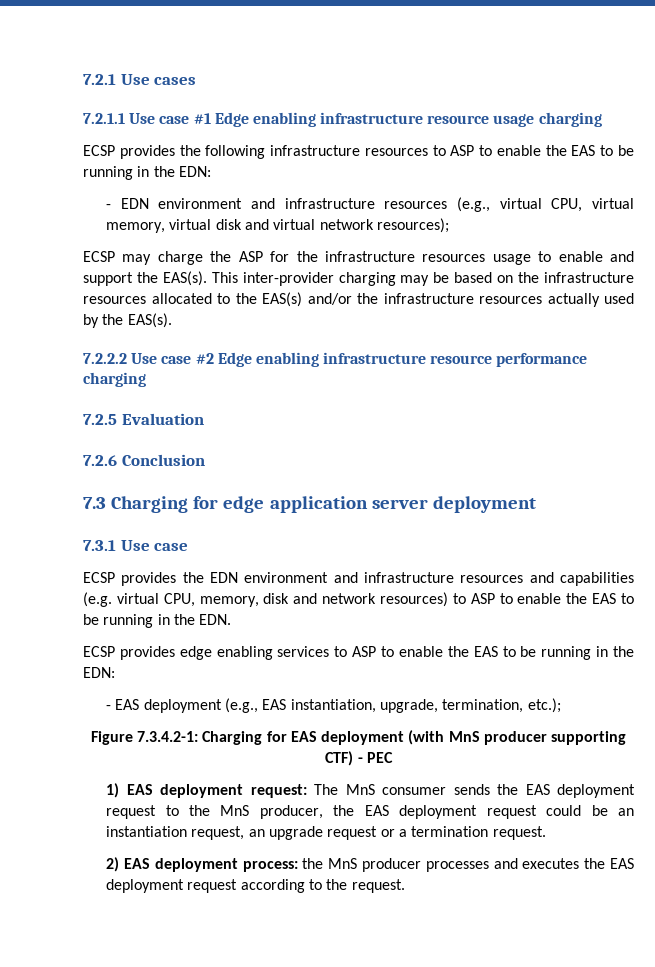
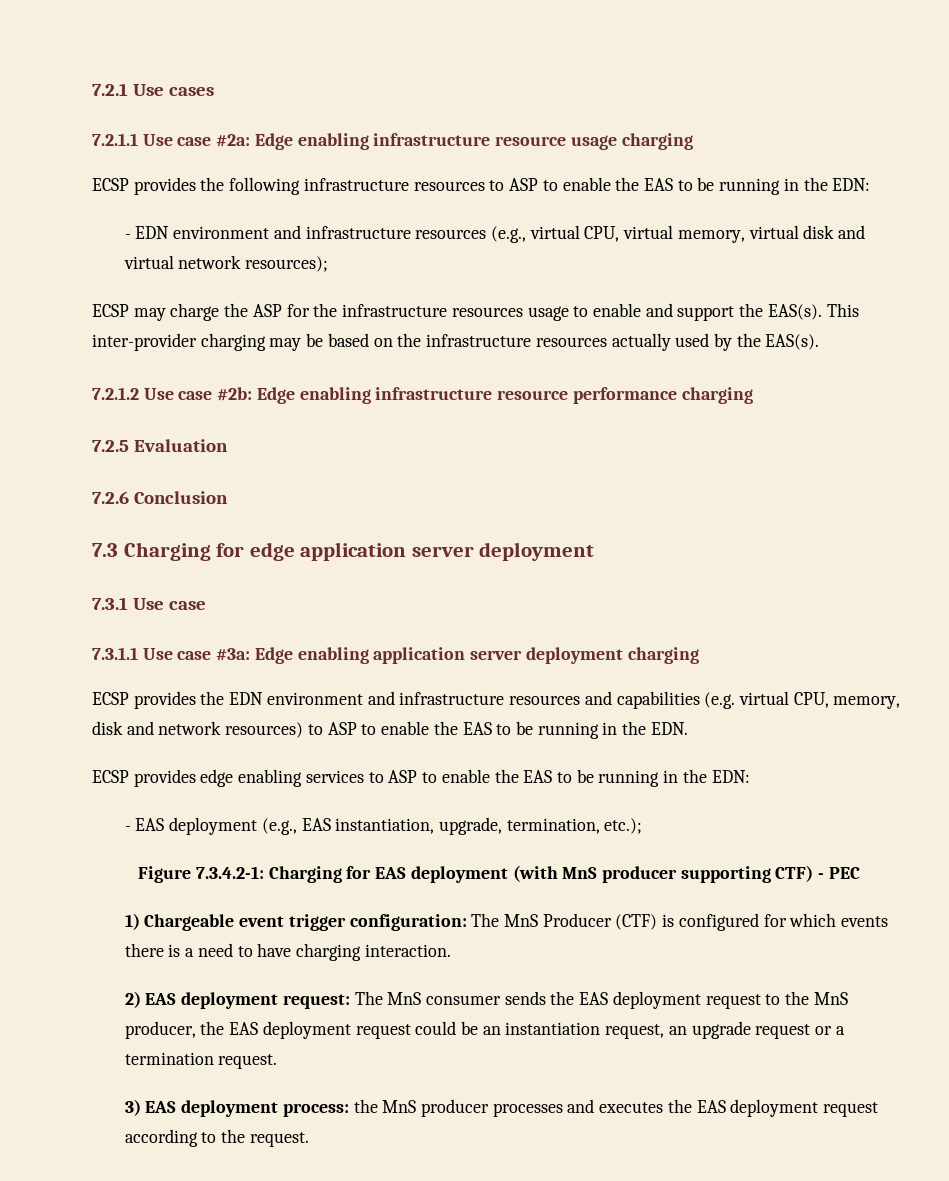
- 7.2.1.1 Use case #1 Edge enabling infrastructure resource usage charging
+ 7.2.1.1 Use case #2a: Edge enabling infrastructure resource usage charging
- This inter-provider charging may be based on the infrastructure resources allocated to the EAS(s) and/or the infrastructure resources actually used by the EAS(s).
+ This inter-provider charging may be based on the infrastructure resources actually used by the EAS(s).
- 7.2.2.2 Use case #2 Edge enabling infrastructure resource performance charging
+ 7.2.1.2 Use case #2b: Edge enabling infrastructure resource performance charging
+ 7.3.1.1 Use case #3a: Edge enabling application server deployment charging
- 1) EAS deployment request: The MnS consumer sends the EAS deployment request to the MnS producer, the EAS deployment request could be an instantiation request, an upgrade request or a termination request.
+ 1) Chargeable event trigger configuration: The MnS Producer (CTF) is configured for which events there is a need to have charging interaction.
+ 2) EAS deployment request: The MnS consumer sends the EAS deployment request to the MnS producer, the EAS deployment request could be an instantiation request, an upgrade request or a termination request.
- 2) EAS deployment process: the MnS producer processes and executes the EAS deployment request according to the request.
+ 3) EAS deployment process: the MnS producer processes and executes the EAS deployment request according to the request.

